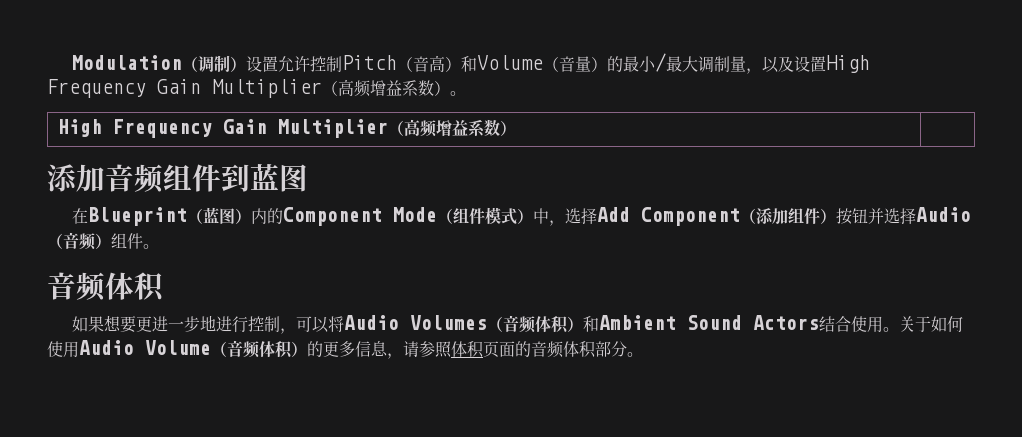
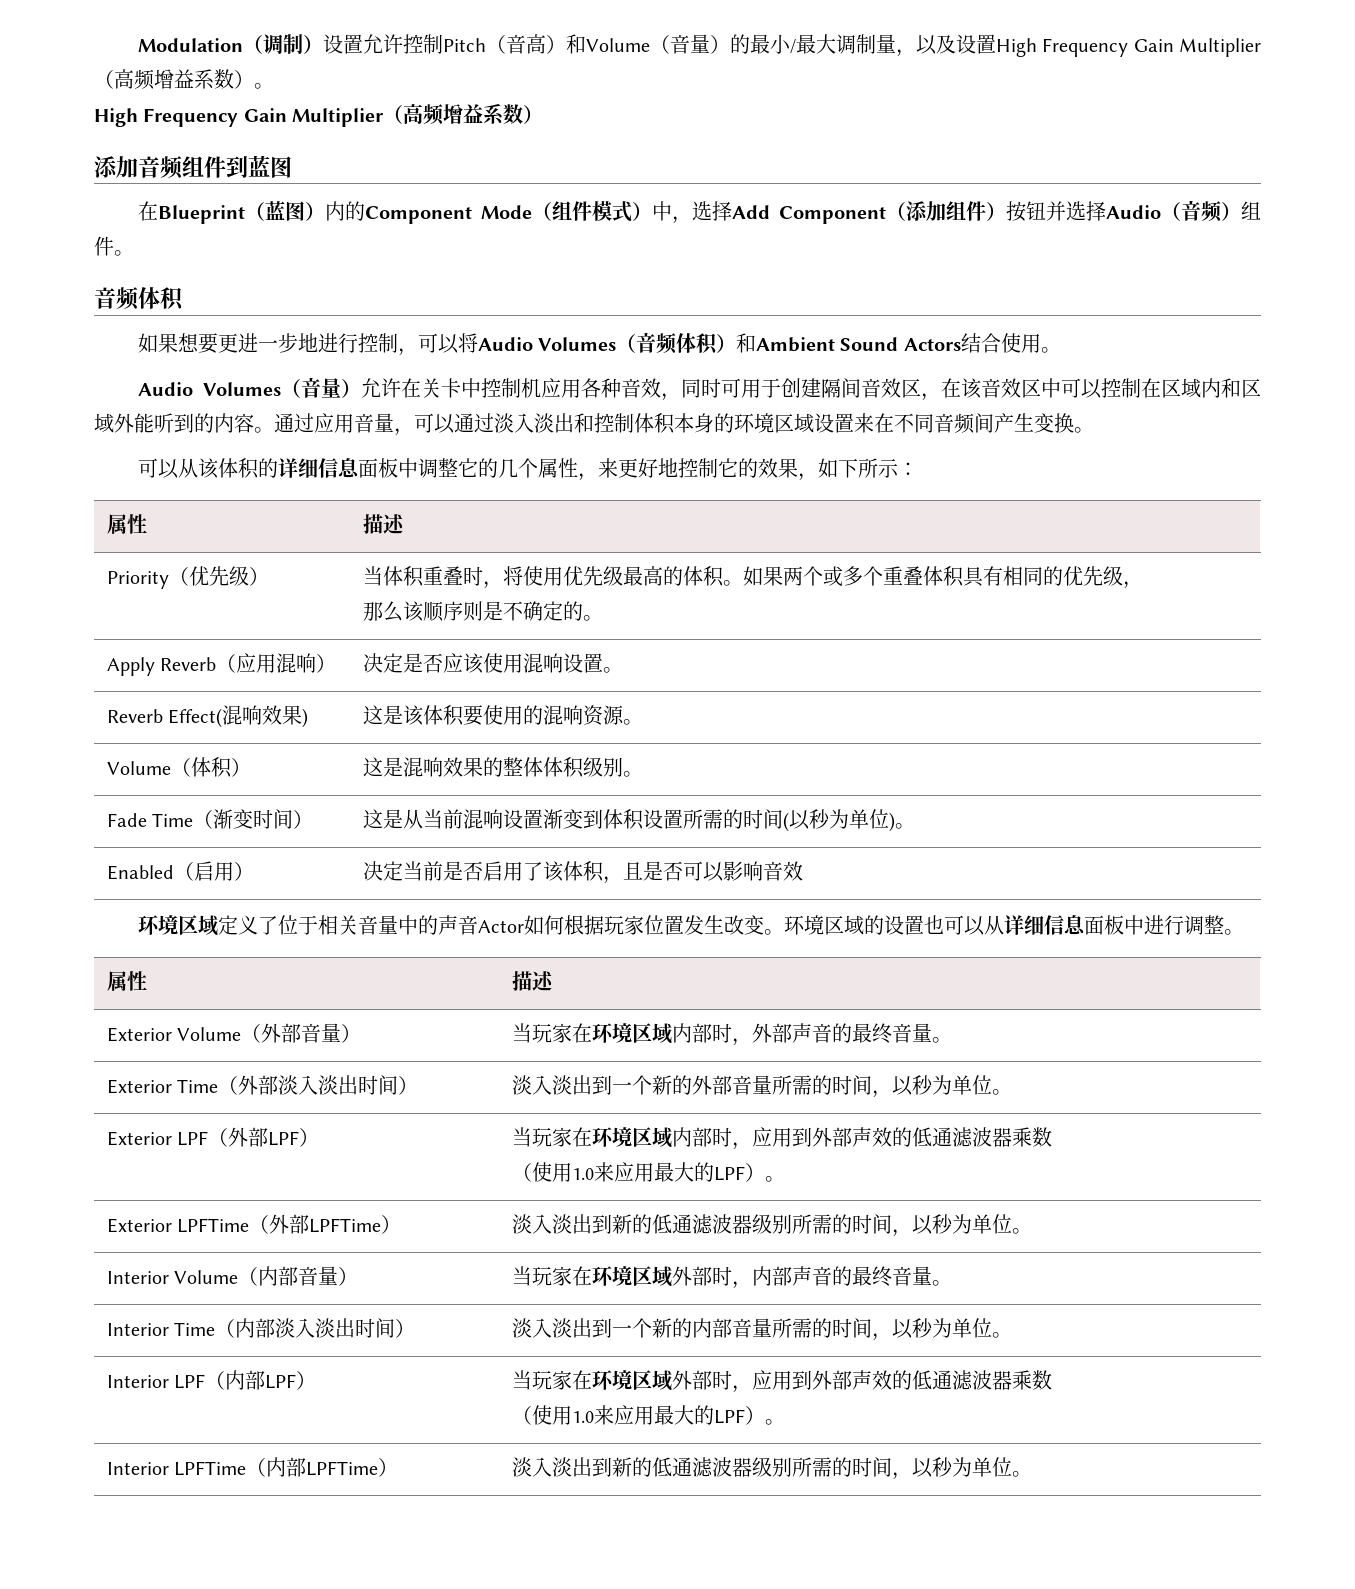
  Modulation（调制）设置允许控制Pitch（音高）和Volume（音量）的最小/最大调制量，以及设置High Frequency Gain Multiplier（高频增益系数）。
- High Frequency Gain Multiplier（高频增益系数） |
+ High Frequency Gain Multiplier（高频增益系数）
- 如果想要更进一步地进行控制，可以将Audio Volumes（音频体积）和Ambient Sound Actors结合使用。关于如何使用Audio Volume（音频体积）的更多信息，请参照体积页面的音频体积部分。
+ 如果想要更进一步地进行控制，可以将Audio Volumes（音频体积）和Ambient Sound Actors结合使用。
+ Audio Volumes（音量）允许在关卡中控制机应用各种音效，同时可用于创建隔间音效区，在该音效区中可以控制在区域内和区域外能听到的内容。通过应用音量，可以通过淡入淡出和控制体积本身的环境区域设置来在不同音频间产生变换。
+ 可以从该体积的详细信息面板中调整它的几个属性，来更好地控制它的效果，如下所示：
+ 属性 | 描述
+ Priority（优先级） | 当体积重叠时，将使用优先级最高的体积。如果两个或多个重叠体积具有相同的优先级，
+ 那么该顺序则是不确定的。
+ Apply Reverb（应用混响） | 决定是否应该使用混响设置。
+ Reverb Effect(混响效果) | 这是该体积要使用的混响资源。
+ Volume（体积） | 这是混响效果的整体体积级别。
+ Fade Time（渐变时间） | 这是从当前混响设置渐变到体积设置所需的时间(以秒为单位)。
+ Enabled（启用） | 决定当前是否启用了该体积，且是否可以影响音效
+ 环境区域定义了位于相关音量中的声音Actor如何根据玩家位置发生改变。环境区域的设置也可以从详细信息面板中进行调整。
+ 属性 | 描述
+ Exterior Volume（外部音量） | 当玩家在环境区域内部时，外部声音的最终音量。
+ Exterior Time（外部淡入淡出时间） | 淡入淡出到一个新的外部音量所需的时间，以秒为单位。
+ Exterior LPF（外部LPF） | 当玩家在环境区域内部时，应用到外部声效的低通滤波器乘数
+ （使用1.0来应用最大的LPF）。
+ Exterior LPFTime（外部LPFTime） | 淡入淡出到新的低通滤波器级别所需的时间，以秒为单位。
+ Interior Volume（内部音量） | 当玩家在环境区域外部时，内部声音的最终音量。
+ Interior Time（内部淡入淡出时间） | 淡入淡出到一个新的内部音量所需的时间，以秒为单位。
+ Interior LPF（内部LPF） | 当玩家在环境区域外部时，应用到外部声效的低通滤波器乘数
+ （使用1.0来应用最大的LPF）。
+ Interior LPFTime（内部LPFTime） | 淡入淡出到新的低通滤波器级别所需的时间，以秒为单位。

